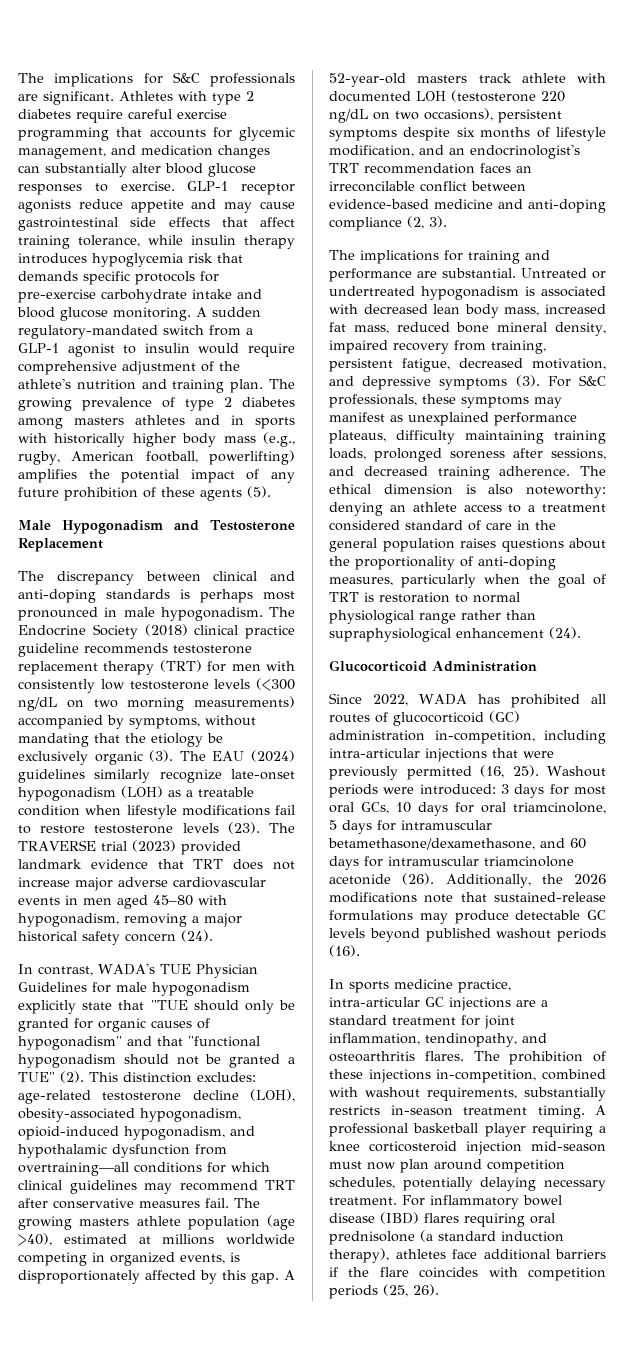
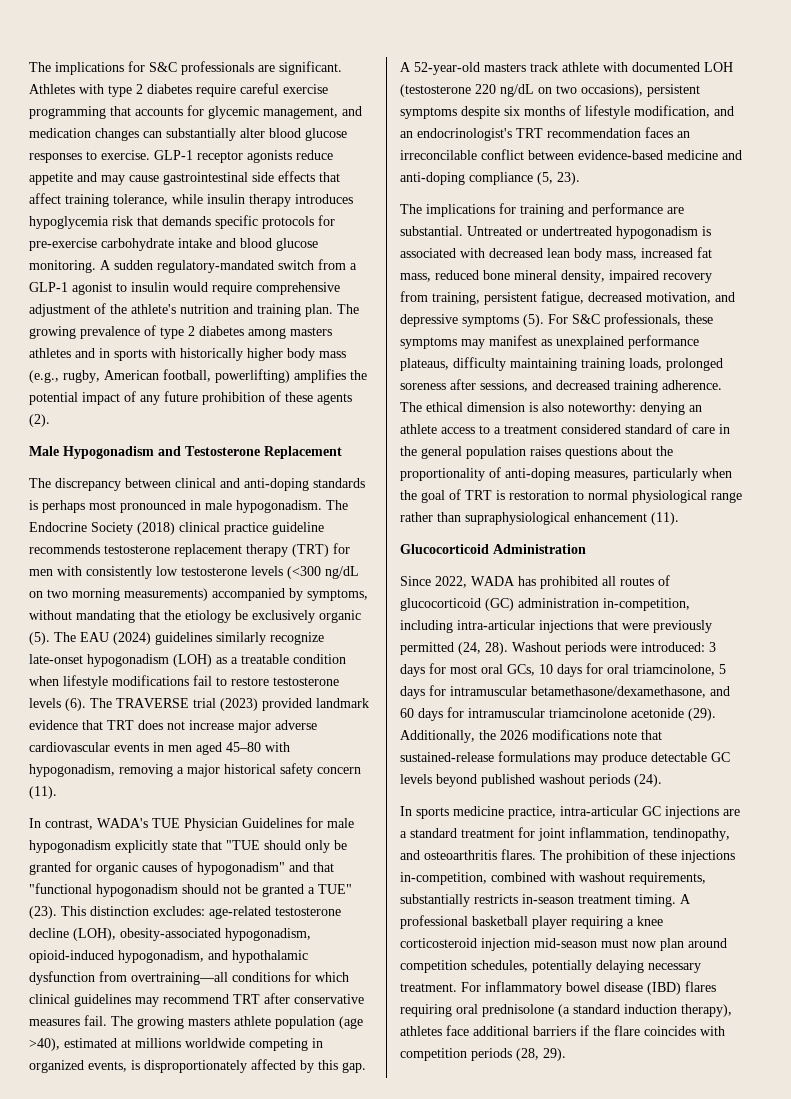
- The growing prevalence of type 2 diabetes among masters athletes and in sports with historically higher body mass (e.g., rugby, American football, powerlifting) amplifies the potential impact of any future prohibition of these agents (5).
+ The growing prevalence of type 2 diabetes among masters athletes and in sports with historically higher body mass (e.g., rugby, American football, powerlifting) amplifies the potential impact of any future prohibition of these agents (2).
- The Endocrine Society (2018) clinical practice guideline recommends testosterone replacement therapy (TRT) for men with consistently low testosterone levels (<300 ng/dL on two morning measurements) accompanied by symptoms, without mandating that the etiology be exclusively organic (3).
+ The Endocrine Society (2018) clinical practice guideline recommends testosterone replacement therapy (TRT) for men with consistently low testosterone levels (<300 ng/dL on two morning measurements) accompanied by symptoms, without mandating that the etiology be exclusively organic (5).
- The EAU (2024) guidelines similarly recognize late-onset hypogonadism (LOH) as a treatable condition when lifestyle modifications fail to restore testosterone levels (23).
+ The EAU (2024) guidelines similarly recognize late-onset hypogonadism (LOH) as a treatable condition when lifestyle modifications fail to restore testosterone levels (6).
- The TRAVERSE trial (2023) provided landmark evidence that TRT does not increase major adverse cardiovascular events in men aged 45–80 with hypogonadism, removing a major historical safety concern (24).
+ The TRAVERSE trial (2023) provided landmark evidence that TRT does not increase major adverse cardiovascular events in men aged 45–80 with hypogonadism, removing a major historical safety concern (11).
- In contrast, WADA's TUE Physician Guidelines for male hypogonadism explicitly state that "TUE should only be granted for organic causes of hypogonadism" and that "functional hypogonadism should not be granted a TUE" (2).
+ In contrast, WADA's TUE Physician Guidelines for male hypogonadism explicitly state that "TUE should only be granted for organic causes of hypogonadism" and that "functional hypogonadism should not be granted a TUE" (23).
- A 52-year-old masters track athlete with documented LOH (testosterone 220 ng/dL on two occasions), persistent symptoms despite six months of lifestyle modification, and an endocrinologist's TRT recommendation faces an irreconcilable conflict between evidence-based medicine and anti-doping compliance (2, 3).
+ A 52-year-old masters track athlete with documented LOH (testosterone 220 ng/dL on two occasions), persistent symptoms despite six months of lifestyle modification, and an endocrinologist's TRT recommendation faces an irreconcilable conflict between evidence-based medicine and anti-doping compliance (5, 23).
- Untreated or undertreated hypogonadism is associated with decreased lean body mass, increased fat mass, reduced bone mineral density, impaired recovery from training, persistent fatigue, decreased motivation, and depressive symptoms (3).
+ Untreated or undertreated hypogonadism is associated with decreased lean body mass, increased fat mass, reduced bone mineral density, impaired recovery from training, persistent fatigue, decreased motivation, and depressive symptoms (5).
- The ethical dimension is also noteworthy: denying an athlete access to a treatment considered standard of care in the general population raises questions about the proportionality of anti-doping measures, particularly when the goal of TRT is restoration to normal physiological range rather than supraphysiological enhancement (24).
+ The ethical dimension is also noteworthy: denying an athlete access to a treatment considered standard of care in the general population raises questions about the proportionality of anti-doping measures, particularly when the goal of TRT is restoration to normal physiological range rather than supraphysiological enhancement (11).
- Since 2022, WADA has prohibited all routes of glucocorticoid (GC) administration in-competition, including intra-articular injections that were previously permitted (16, 25).
+ Since 2022, WADA has prohibited all routes of glucocorticoid (GC) administration in-competition, including intra-articular injections that were previously permitted (24, 28).
- Washout periods were introduced: 3 days for most oral GCs, 10 days for oral triamcinolone, 5 days for intramuscular betamethasone/dexamethasone, and 60 days for intramuscular triamcinolone acetonide (26).
+ Washout periods were introduced: 3 days for most oral GCs, 10 days for oral triamcinolone, 5 days for intramuscular betamethasone/dexamethasone, and 60 days for intramuscular triamcinolone acetonide (29).
- Additionally, the 2026 modifications note that sustained-release formulations may produce detectable GC levels beyond published washout periods (16).
+ Additionally, the 2026 modifications note that sustained-release formulations may produce detectable GC levels beyond published washout periods (24).
- For inflammatory bowel disease (IBD) flares requiring oral prednisolone (a standard induction therapy), athletes face additional barriers if the flare coincides with competition periods (25, 26).
+ For inflammatory bowel disease (IBD) flares requiring oral prednisolone (a standard induction therapy), athletes face additional barriers if the flare coincides with competition periods (28, 29).

